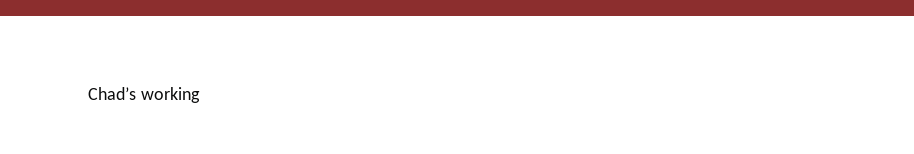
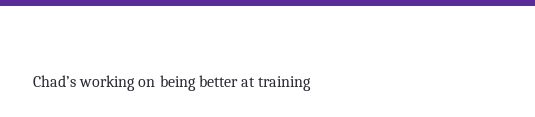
- Chad’s working
+ Chad’s working on being better at training

